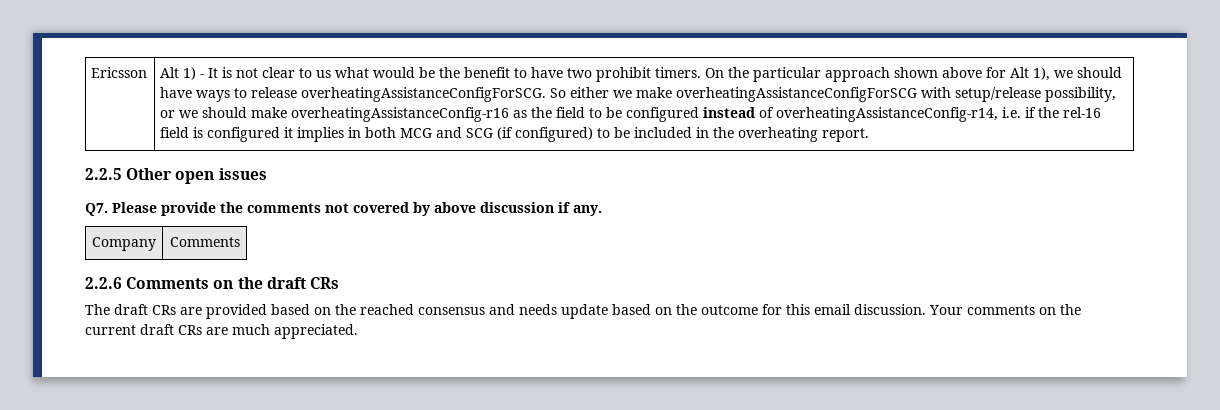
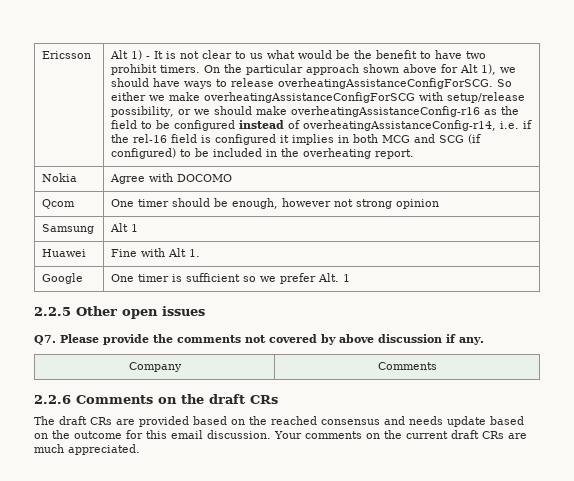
+ Nokia | Agree with DOCOMO
+ Qcom | One timer should be enough, however not strong opinion
+ Samsung | Alt 1
+ Huawei | Fine with Alt 1.
+ Google | One timer is sufficient so we prefer Alt. 1

